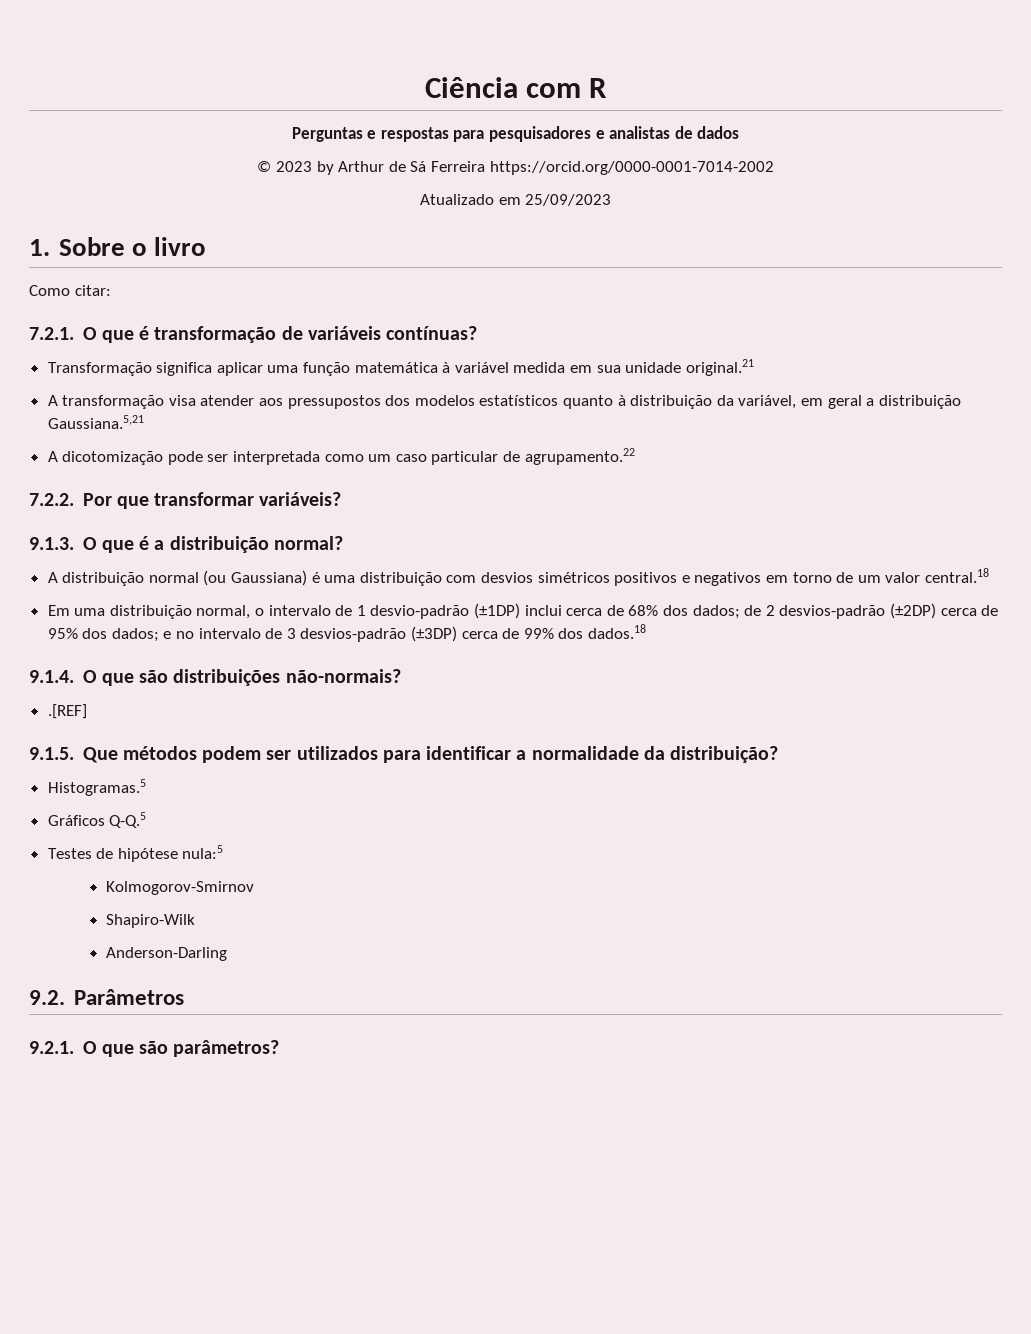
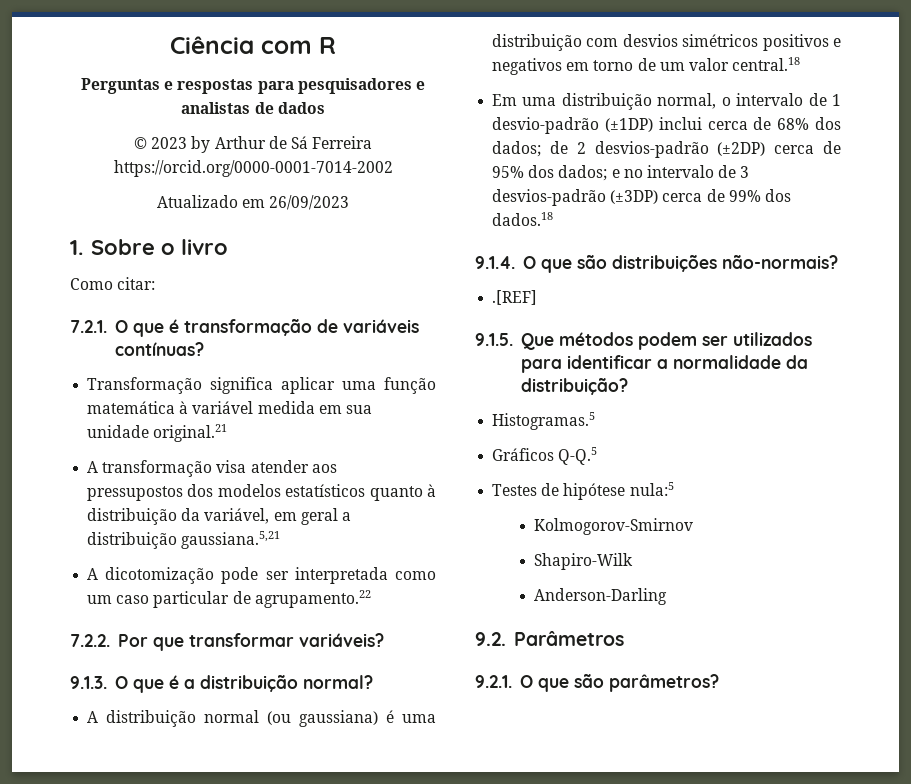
- Atualizado em 25/09/2023
+ Atualizado em 26/09/2023
- A transformação visa atender aos pressupostos dos modelos estatísticos quanto à distribuição da variável, em geral a distribuição Gaussiana.5,21
+ A transformação visa atender aos pressupostos dos modelos estatísticos quanto à distribuição da variável, em geral a distribuição gaussiana.5,21
- A distribuição normal (ou Gaussiana) é uma distribuição com desvios simétricos positivos e negativos em torno de um valor central.18
+ A distribuição normal (ou gaussiana) é uma distribuição com desvios simétricos positivos e negativos em torno de um valor central.18

